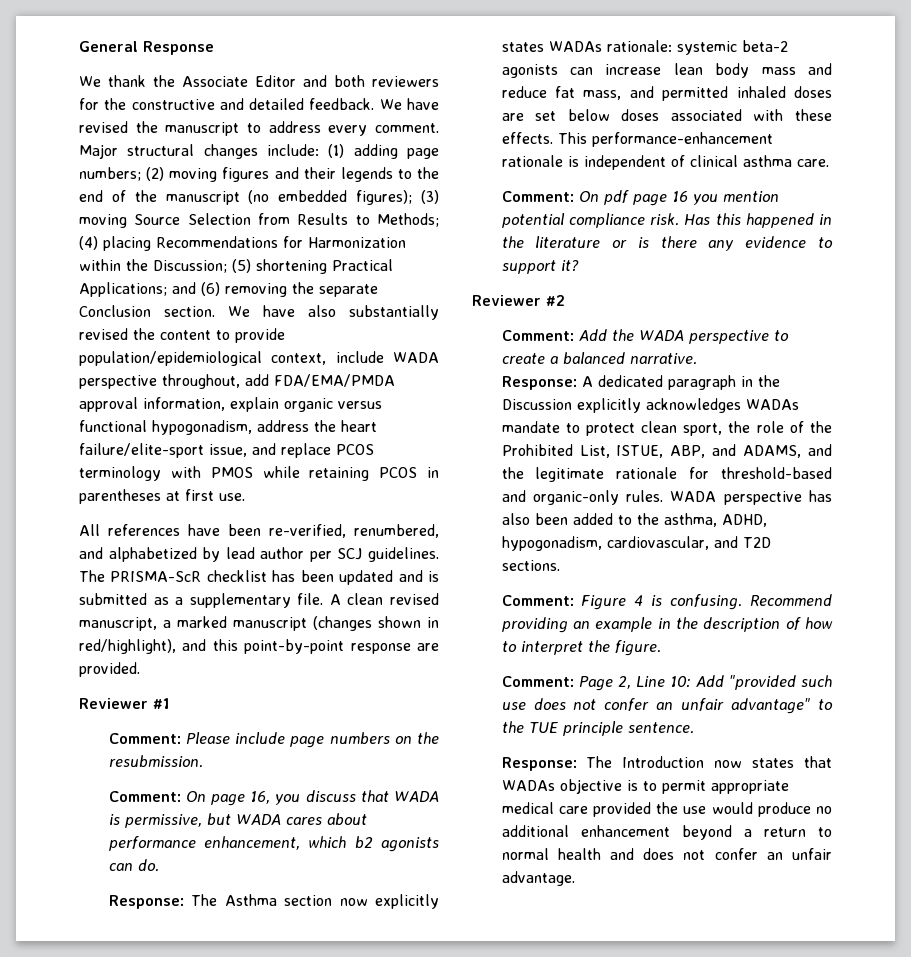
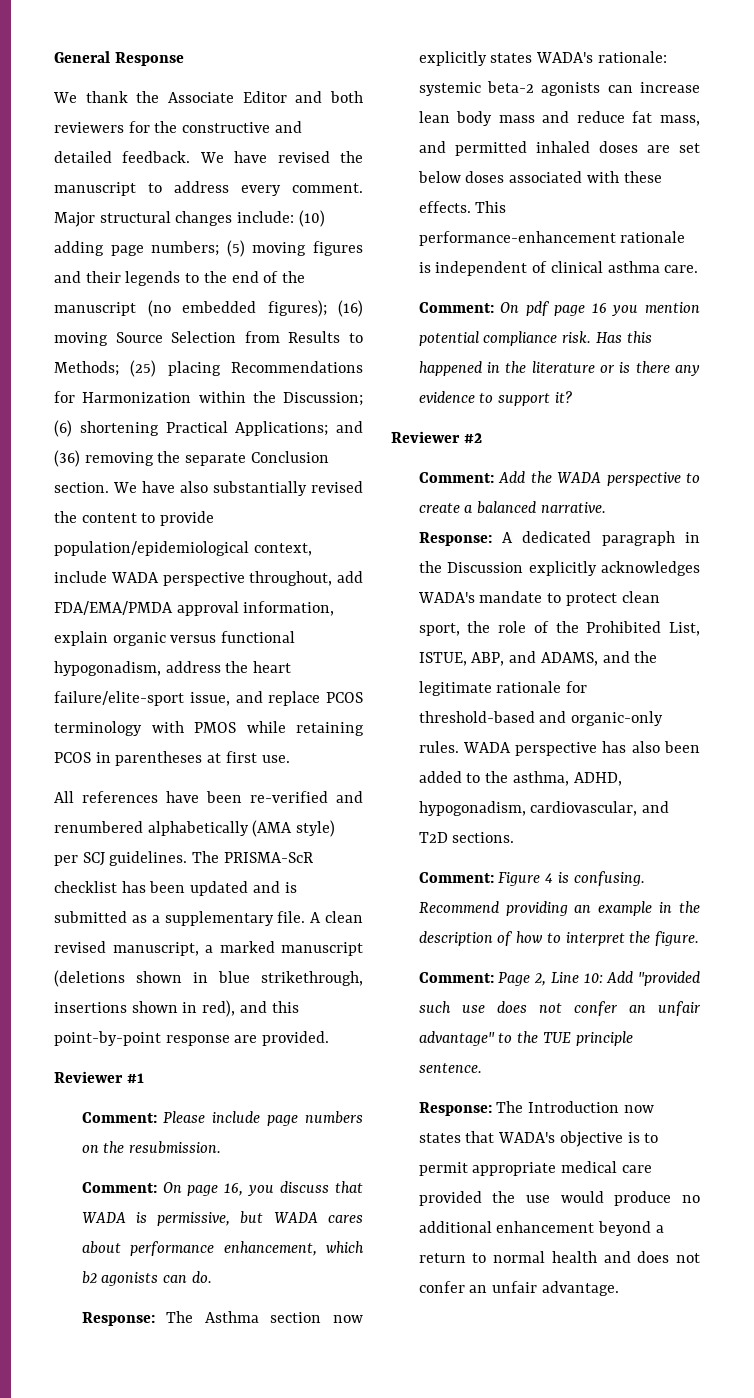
- Major structural changes include: (1) adding page numbers; (2) moving figures and their legends to the end of the manuscript (no embedded figures); (3) moving Source Selection from Results to Methods; (4) placing Recommendations for Harmonization within the Discussion; (5) shortening Practical Applications; and (6) removing the separate Conclusion section.
+ Major structural changes include: (10) adding page numbers; (5) moving figures and their legends to the end of the manuscript (no embedded figures); (16) moving Source Selection from Results to Methods; (25) placing Recommendations for Harmonization within the Discussion; (6) shortening Practical Applications; and (36) removing the separate Conclusion section.
- All references have been re-verified, renumbered, and alphabetized by lead author per SCJ guidelines.
+ All references have been re-verified and renumbered alphabetically (AMA style) per SCJ guidelines.
- A clean revised manuscript, a marked manuscript (changes shown in red/highlight), and this point-by-point response are provided.
+ A clean revised manuscript, a marked manuscript (deletions shown in blue strikethrough, insertions shown in red), and this point-by-point response are provided.
- Response: The Asthma section now explicitly states WADAs rationale: systemic beta-2 agonists can increase lean body mass and reduce fat mass, and permitted inhaled doses are set below doses associated with these effects.
+ Response: The Asthma section now explicitly states WADA's rationale: systemic beta-2 agonists can increase lean body mass and reduce fat mass, and permitted inhaled doses are set below doses associated with these effects.
- Response: A dedicated paragraph in the Discussion explicitly acknowledges WADAs mandate to protect clean sport, the role of the Prohibited List, ISTUE, ABP, and ADAMS, and the legitimate rationale for threshold-based and organic-only rules.
+ Response: A dedicated paragraph in the Discussion explicitly acknowledges WADA's mandate to protect clean sport, the role of the Prohibited List, ISTUE, ABP, and ADAMS, and the legitimate rationale for threshold-based and organic-only rules.
- Response: The Introduction now states that WADAs objective is to permit appropriate medical care provided the use would produce no additional enhancement beyond a return to normal health and does not confer an unfair advantage.
+ Response: The Introduction now states that WADA's objective is to permit appropriate medical care provided the use would produce no additional enhancement beyond a return to normal health and does not confer an unfair advantage.

